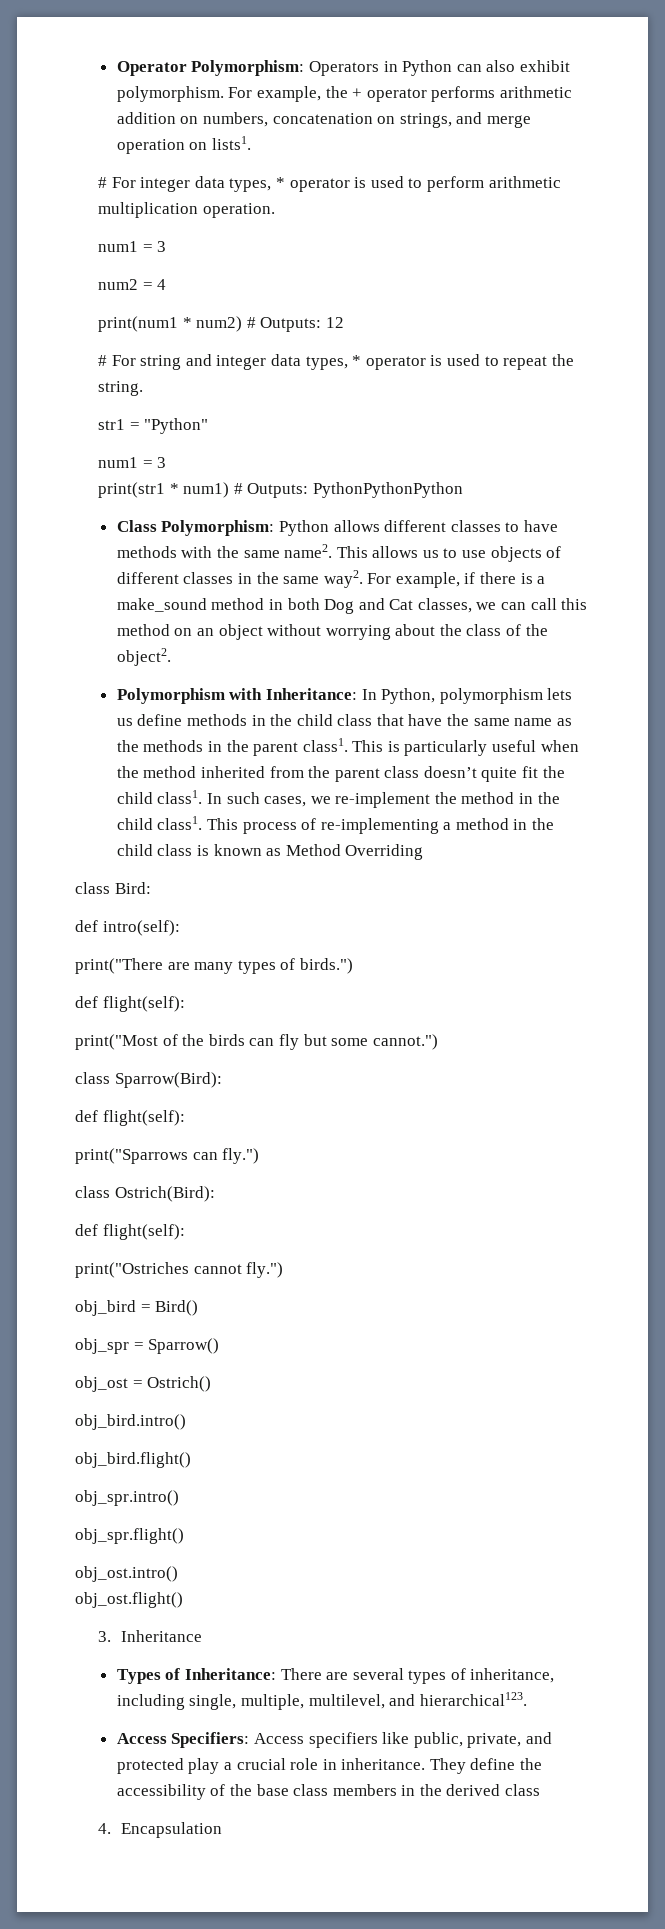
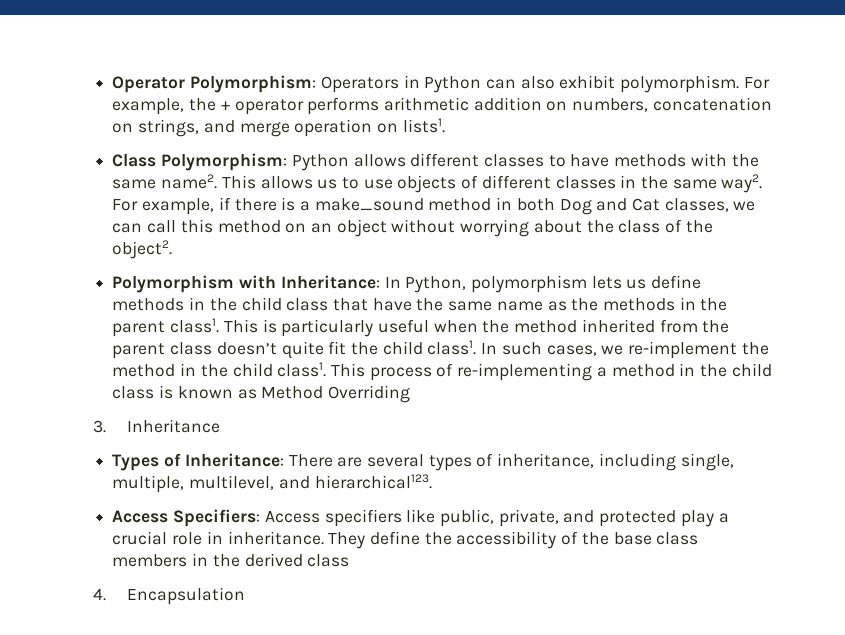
- # For integer data types, * operator is used to perform arithmetic multiplication operation.
- num1 = 3
- num2 = 4
- print(num1 * num2) # Outputs: 12
- # For string and integer data types, * operator is used to repeat the string.
- str1 = "Python"
- num1 = 3
- print(str1 * num1) # Outputs: PythonPythonPython
- class Bird:
- def intro(self):
- print("There are many types of birds.")
- def flight(self):
- print("Most of the birds can fly but some cannot.")
- class Sparrow(Bird):
- def flight(self):
- print("Sparrows can fly.")
- class Ostrich(Bird):
- def flight(self):
- print("Ostriches cannot fly.")
- obj_bird = Bird()
- obj_spr = Sparrow()
- obj_ost = Ostrich()
- obj_bird.intro()
- obj_bird.flight()
- obj_spr.intro()
- obj_spr.flight()
- obj_ost.intro()
- obj_ost.flight()

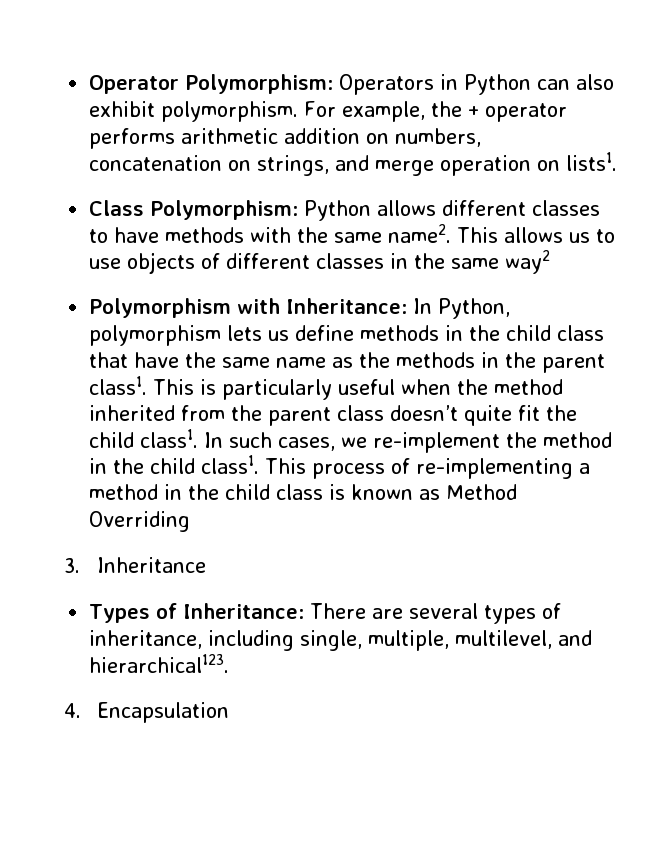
- This allows us to use objects of different classes in the same way2. For example, if there is a make_sound method in both Dog and Cat classes, we can call this method on an object without worrying about the class of the object2.
+ This allows us to use objects of different classes in the same way2
- Access Specifiers: Access specifiers like public, private, and protected play a crucial role in inheritance. They define the accessibility of the base class members in the derived class

